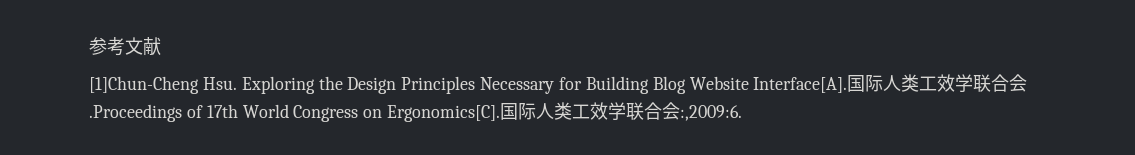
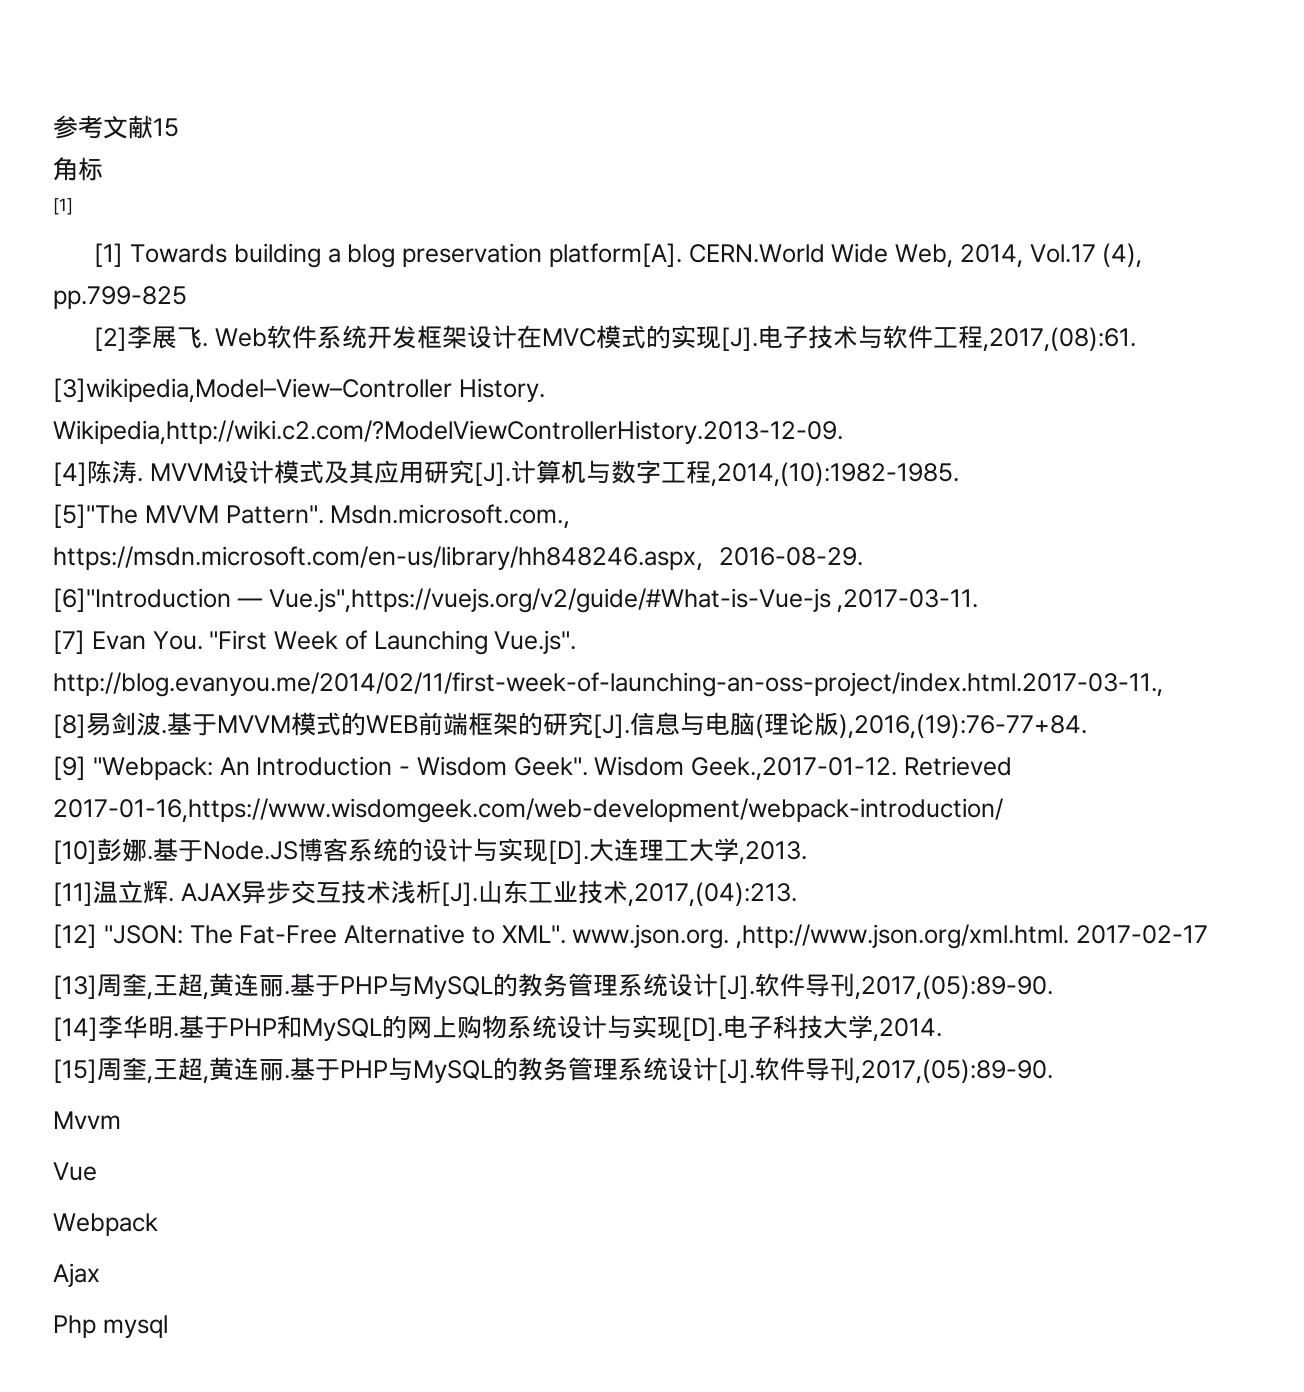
- 参考文献
- [1]Chun-Cheng Hsu. Exploring the Design Principles Necessary for Building Blog Website Interface[A].国际人类工效学联合会.Proceedings of 17th World Congress on Ergonomics[C].国际人类工效学联合会:,2009:6.
+ 参考文献15
+ 角标
+ [1]
+ [1] Towards building a blog preservation platform[A]. CERN.World Wide Web, 2014, Vol.17 (4), pp.799-825
+ [2]李展飞. Web软件系统开发框架设计在MVC模式的实现[J].电子技术与软件工程,2017,(08):61.
+ [3]wikipedia,Model–View–Controller History. Wikipedia,http://wiki.c2.com/?ModelViewControllerHistory.2013-12-09.
+ [4]陈涛. MVVM设计模式及其应用研究[J].计算机与数字工程,2014,(10):1982-1985.
+ [5]"The MVVM Pattern". Msdn.microsoft.com.，https://msdn.microsoft.com/en-us/library/hh848246.aspx，2016-08-29.
+ [6]"Introduction — Vue.js",https://vuejs.org/v2/guide/#What-is-Vue-js ,2017-03-11.
+ [7] Evan You. "First Week of Launching Vue.js". http://blog.evanyou.me/2014/02/11/first-week-of-launching-an-oss-project/index.html.2017-03-11.,
+ [8]易剑波.基于MVVM模式的WEB前端框架的研究[J].信息与电脑(理论版),2016,(19):76-77+84.
+ [9] "Webpack: An Introduction - Wisdom Geek". Wisdom Geek.,2017-01-12. Retrieved 2017-01-16,https://www.wisdomgeek.com/web-development/webpack-introduction/
+ [10]彭娜.基于Node.JS博客系统的设计与实现[D].大连理工大学,2013.
+ [11]温立辉. AJAX异步交互技术浅析[J].山东工业技术,2017,(04):213.
+ [12] "JSON: The Fat-Free Alternative to XML". www.json.org. ,http://www.json.org/xml.html. 2017-02-17
+ [13]周奎,王超,黄连丽.基于PHP与MySQL的教务管理系统设计[J].软件导刊,2017,(05):89-90.
+ [14]李华明.基于PHP和MySQL的网上购物系统设计与实现[D].电子科技大学,2014.
+ [15]周奎,王超,黄连丽.基于PHP与MySQL的教务管理系统设计[J].软件导刊,2017,(05):89-90.
+ Mvvm
+ Vue
+ Webpack
+ Ajax
+ Php mysql

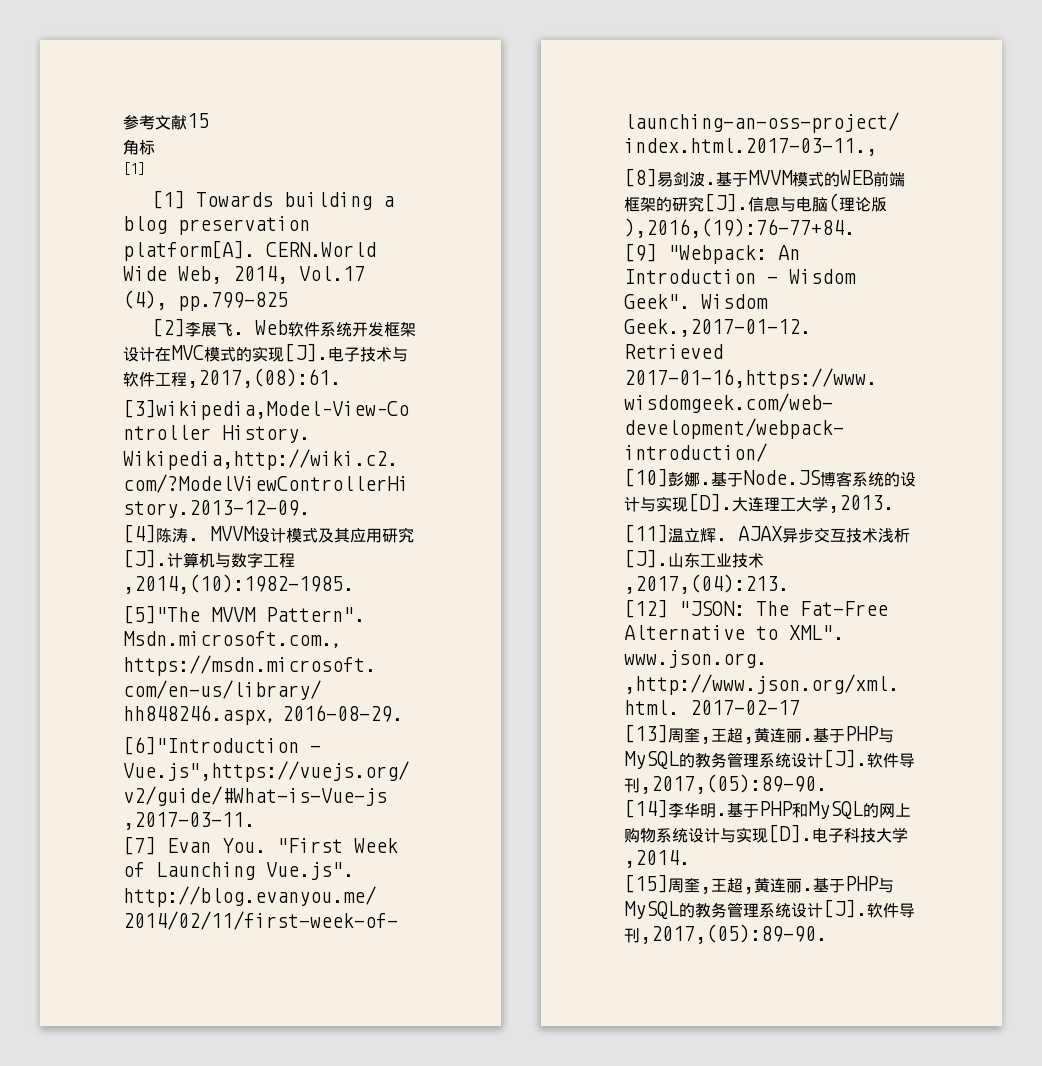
- Mvvm
- Vue
- Webpack
- Ajax
- Php mysql

